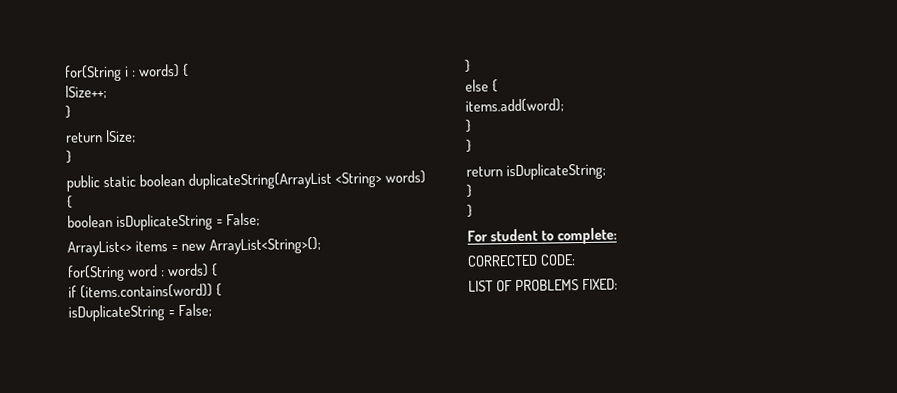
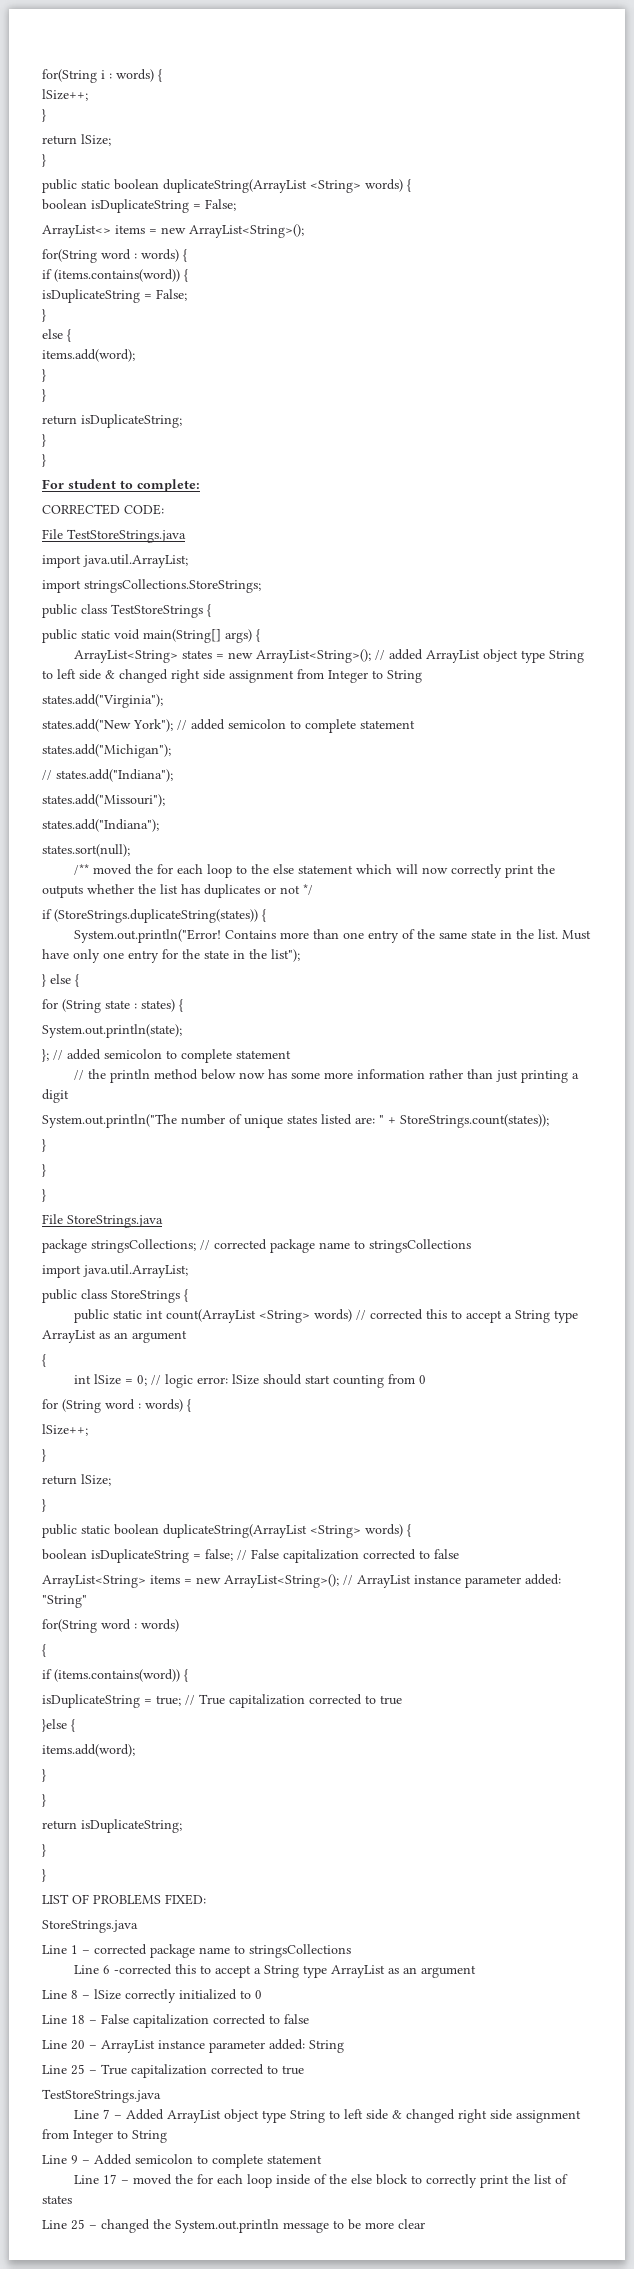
+ File TestStoreStrings.java
+ import java.util.ArrayList;
+ import stringsCollections.StoreStrings;
+ public class TestStoreStrings {
+ public static void main(String[] args) {
+ ArrayList<String> states = new ArrayList<String>(); // added ArrayList object type String to left side & changed right side assignment from Integer to String
+ states.add("Virginia");
+ states.add("New York"); // added semicolon to complete statement
+ states.add("Michigan");
+ // states.add("Indiana");
+ states.add("Missouri");
+ states.add("Indiana");
+ states.sort(null);
+ /** moved the for each loop to the else statement which will now correctly print the outputs whether the list has duplicates or not */
+ if (StoreStrings.duplicateString(states)) {
+ System.out.println("Error! Contains more than one entry of the same state in the list. Must have only one entry for the state in the list");
+ } else {
+ for (String state : states) {
+ System.out.println(state);
+ }; // added semicolon to complete statement
+ // the println method below now has some more information rather than just printing a digit
+ System.out.println("The number of unique states listed are: " + StoreStrings.count(states));
+ }
+ }
+ }
+ File StoreStrings.java
+ package stringsCollections; // corrected package name to stringsCollections
+ import java.util.ArrayList;
+ public class StoreStrings {
+ public static int count(ArrayList <String> words) // corrected this to accept a String type ArrayList as an argument
+ {
+ int lSize = 0; // logic error: lSize should start counting from 0
+ for (String word : words) {
+ lSize++;
+ }
+ return lSize;
+ }
+ public static boolean duplicateString(ArrayList <String> words) {
+ boolean isDuplicateString = false; // False capitalization corrected to false
+ ArrayList<String> items = new ArrayList<String>(); // ArrayList instance parameter added: "String"
+ for(String word : words)
+ {
+ if (items.contains(word)) {
+ isDuplicateString = true; // True capitalization corrected to true
+ }else {
+ items.add(word);
+ }
+ }
+ return isDuplicateString;
+ }
+ }
  LIST OF PROBLEMS FIXED:
+ StoreStrings.java
+ Line 1 – corrected package name to stringsCollections
+ Line 6 -corrected this to accept a String type ArrayList as an argument
+ Line 8 – lSize correctly initialized to 0
+ Line 18 – False capitalization corrected to false
+ Line 20 – ArrayList instance parameter added: String
+ Line 25 – True capitalization corrected to true
+ TestStoreStrings.java
+ Line 7 – Added ArrayList object type String to left side & changed right side assignment from Integer to String
+ Line 9 – Added semicolon to complete statement
+ Line 17 – moved the for each loop inside of the else block to correctly print the list of states
+ Line 25 – changed the System.out.println message to be more clear

